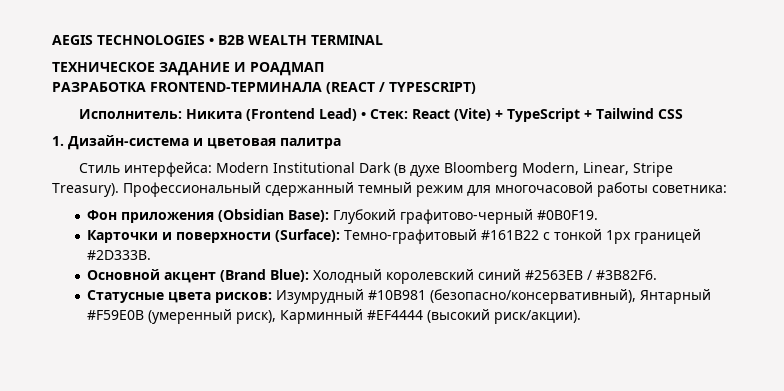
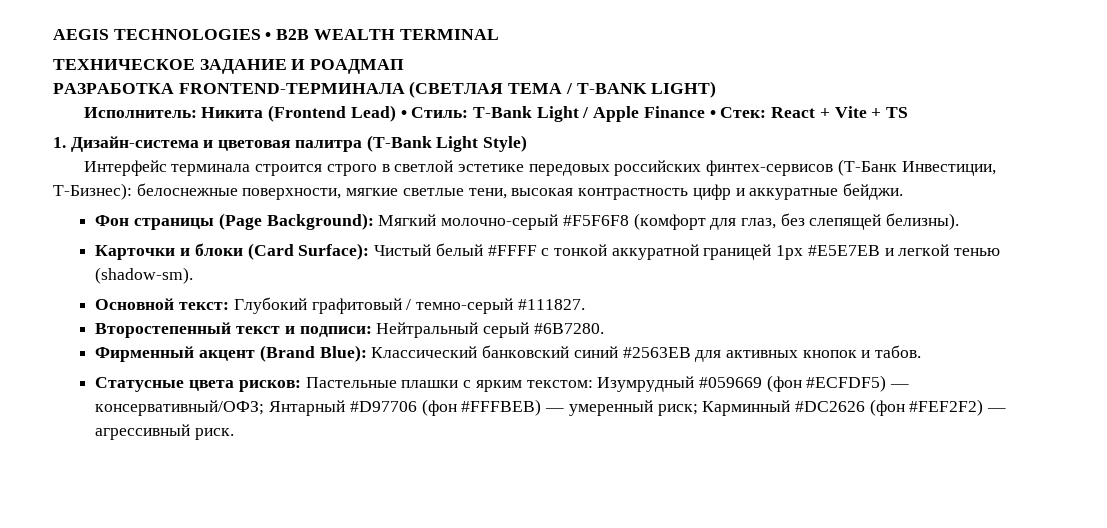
- РАЗРАБОТКА FRONTEND-ТЕРМИНАЛА (REACT / TYPESCRIPT)
+ РАЗРАБОТКА FRONTEND-ТЕРМИНАЛА (СВЕТЛАЯ ТЕМА / T-BANK LIGHT)
- Исполнитель: Никита (Frontend Lead) • Стек: React (Vite) + TypeScript + Tailwind CSS
+ Исполнитель: Никита (Frontend Lead) • Стиль: T-Bank Light / Apple Finance • Стек: React + Vite + TS
- 1. Дизайн-система и цветовая палитра
- Стиль интерфейса: Modern Institutional Dark (в духе Bloomberg Modern, Linear, Stripe Treasury). Профессиональный сдержанный темный режим для многочасовой работы советника:
- Фон приложения (Obsidian Base): Глубокий графитово-черный #0B0F19.
- Карточки и поверхности (Surface): Темно-графитовый #161B22 с тонкой 1px границей #2D333B.
- Основной акцент (Brand Blue): Холодный королевский синий #2563EB / #3B82F6.
- Статусные цвета рисков: Изумрудный #10B981 (безопасно/консервативный), Янтарный #F59E0B (умеренный риск), Карминный #EF4444 (высокий риск/акции).
+ 1. Дизайн-система и цветовая палитра (T-Bank Light Style)
+ Интерфейс терминала строится строго в светлой эстетике передовых российских финтех-сервисов (Т-Банк Инвестиции, Т-Бизнес): белоснежные поверхности, мягкие светлые тени, высокая контрастность цифр и аккуратные бейджи.
+ Фон страницы (Page Background): Мягкий молочно-серый #F5F6F8 (комфорт для глаз, без слепящей белизны).
+ Карточки и блоки (Card Surface): Чистый белый #FFFF с тонкой аккуратной границей 1px #E5E7EB и легкой тенью (shadow-sm).
+ Основной текст: Глубокий графитовый / темно-серый #111827.
+ Второстепенный текст и подписи: Нейтральный серый #6B7280.
+ Фирменный акцент (Brand Blue): Классический банковский синий #2563EB для активных кнопок и табов.
+ Статусные цвета рисков: Пастельные плашки с ярким текстом: Изумрудный #059669 (фон #ECFDF5) — консервативный/ОФЗ; Янтарный #D97706 (фон #FFFBEB) — умеренный риск; Карминный #DC2626 (фон #FEF2F2) — агрессивный риск.

